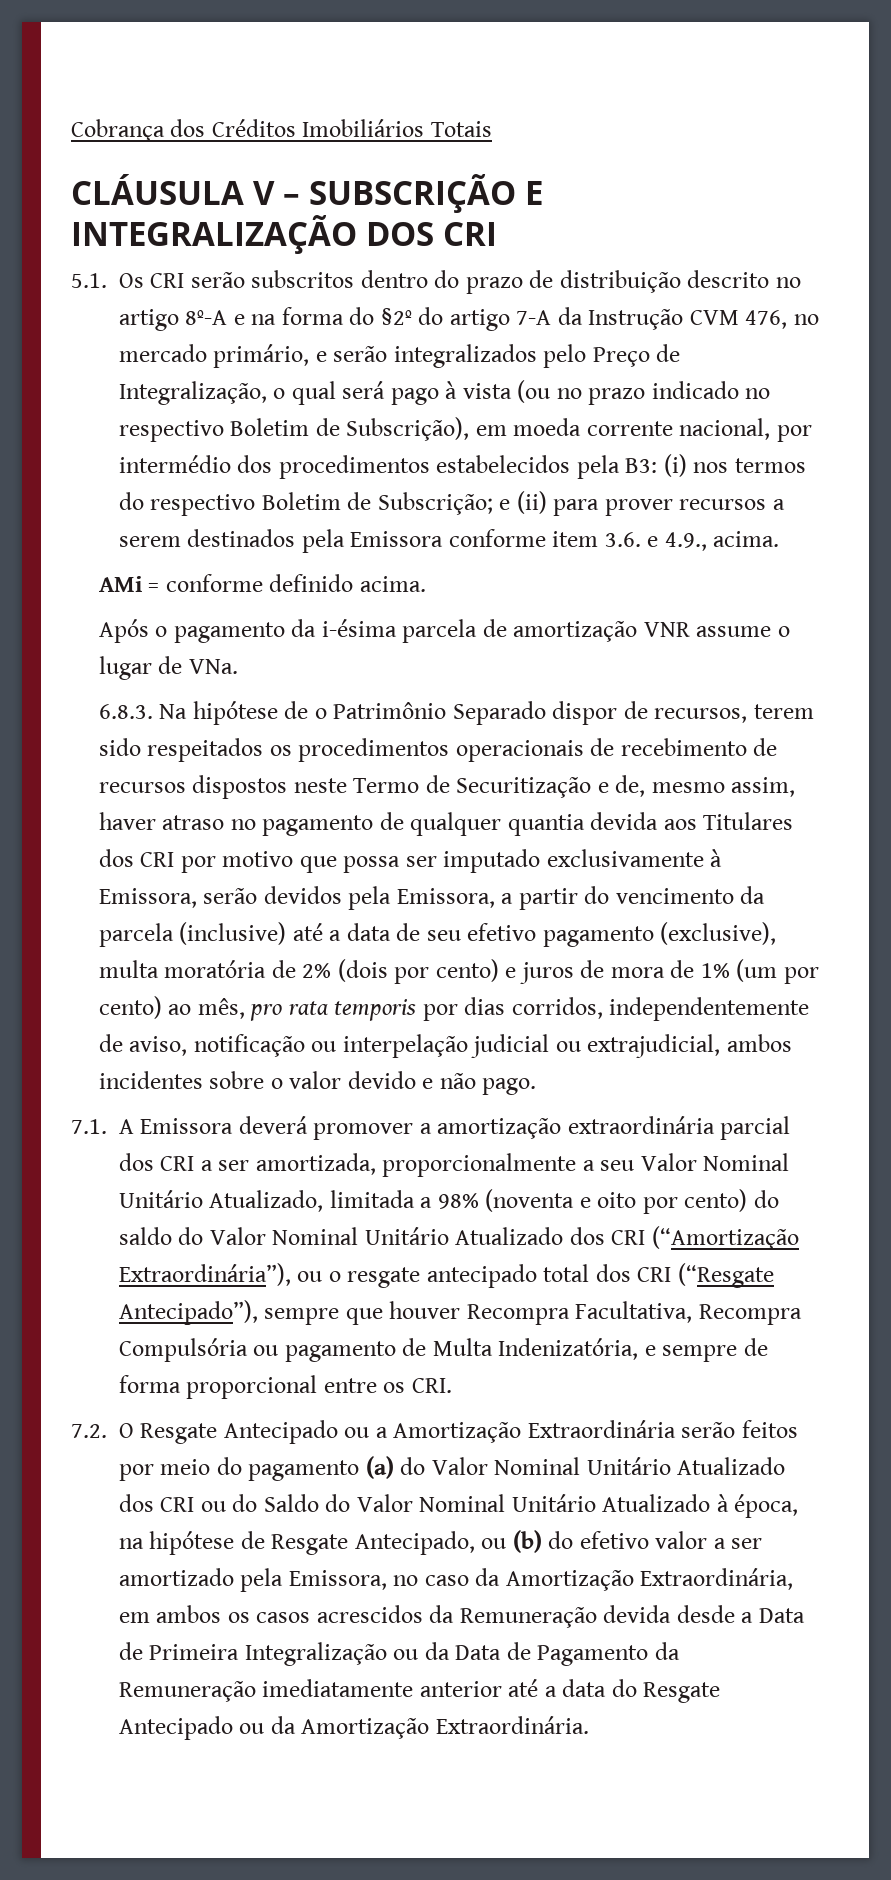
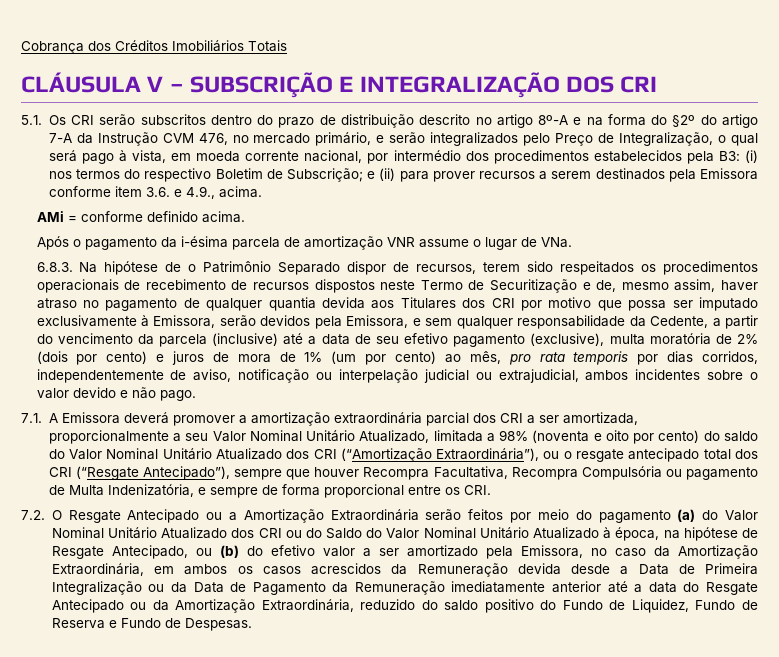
- 5.1. Os CRI serão subscritos dentro do prazo de distribuição descrito no artigo 8º-A e na forma do §2º do artigo 7-A da Instrução CVM 476, no mercado primário, e serão integralizados pelo Preço de Integralização, o qual será pago à vista (ou no prazo indicado no respectivo Boletim de Subscrição), em moeda corrente nacional, por intermédio dos procedimentos estabelecidos pela B3:
+ 5.1. Os CRI serão subscritos dentro do prazo de distribuição descrito no artigo 8º-A e na forma do §2º do artigo 7-A da Instrução CVM 476, no mercado primário, e serão integralizados pelo Preço de Integralização, o qual será pago à vista, em moeda corrente nacional, por intermédio dos procedimentos estabelecidos pela B3:
- 6.8.3. Na hipótese de o Patrimônio Separado dispor de recursos, terem sido respeitados os procedimentos operacionais de recebimento de recursos dispostos neste Termo de Securitização e de, mesmo assim, haver atraso no pagamento de qualquer quantia devida aos Titulares dos CRI por motivo que possa ser imputado exclusivamente à Emissora, serão devidos pela Emissora, a partir do vencimento da parcela (inclusive) até a data de seu efetivo pagamento (exclusive), multa moratória de 2% (dois por cento) e juros de mora de 1% (um por cento) ao mês, pro rata temporis por dias corridos, independentemente de aviso, notificação ou interpelação judicial ou extrajudicial, ambos incidentes sobre o valor devido e não pago.
+ 6.8.3. Na hipótese de o Patrimônio Separado dispor de recursos, terem sido respeitados os procedimentos operacionais de recebimento de recursos dispostos neste Termo de Securitização e de, mesmo assim, haver atraso no pagamento de qualquer quantia devida aos Titulares dos CRI por motivo que possa ser imputado exclusivamente à Emissora, serão devidos pela Emissora, e sem qualquer responsabilidade da Cedente, a partir do vencimento da parcela (inclusive) até a data de seu efetivo pagamento (exclusive), multa moratória de 2% (dois por cento) e juros de mora de 1% (um por cento) ao mês, pro rata temporis por dias corridos, independentemente de aviso, notificação ou interpelação judicial ou extrajudicial, ambos incidentes sobre o valor devido e não pago.
- 7.2. O Resgate Antecipado ou a Amortização Extraordinária serão feitos por meio do pagamento (a) do Valor Nominal Unitário Atualizado dos CRI ou do Saldo do Valor Nominal Unitário Atualizado à época, na hipótese de Resgate Antecipado, ou (b) do efetivo valor a ser amortizado pela Emissora, no caso da Amortização Extraordinária, em ambos os casos acrescidos da Remuneração devida desde a Data de Primeira Integralização ou da Data de Pagamento da Remuneração imediatamente anterior até a data do Resgate Antecipado ou da Amortização Extraordinária.
+ 7.2. O Resgate Antecipado ou a Amortização Extraordinária serão feitos por meio do pagamento (a) do Valor Nominal Unitário Atualizado dos CRI ou do Saldo do Valor Nominal Unitário Atualizado à época, na hipótese de Resgate Antecipado, ou (b) do efetivo valor a ser amortizado pela Emissora, no caso da Amortização Extraordinária, em ambos os casos acrescidos da Remuneração devida desde a Data de Primeira Integralização ou da Data de Pagamento da Remuneração imediatamente anterior até a data do Resgate Antecipado ou da Amortização Extraordinária, reduzido do saldo positivo do Fundo de Liquidez, Fundo de Reserva e Fundo de Despesas.

